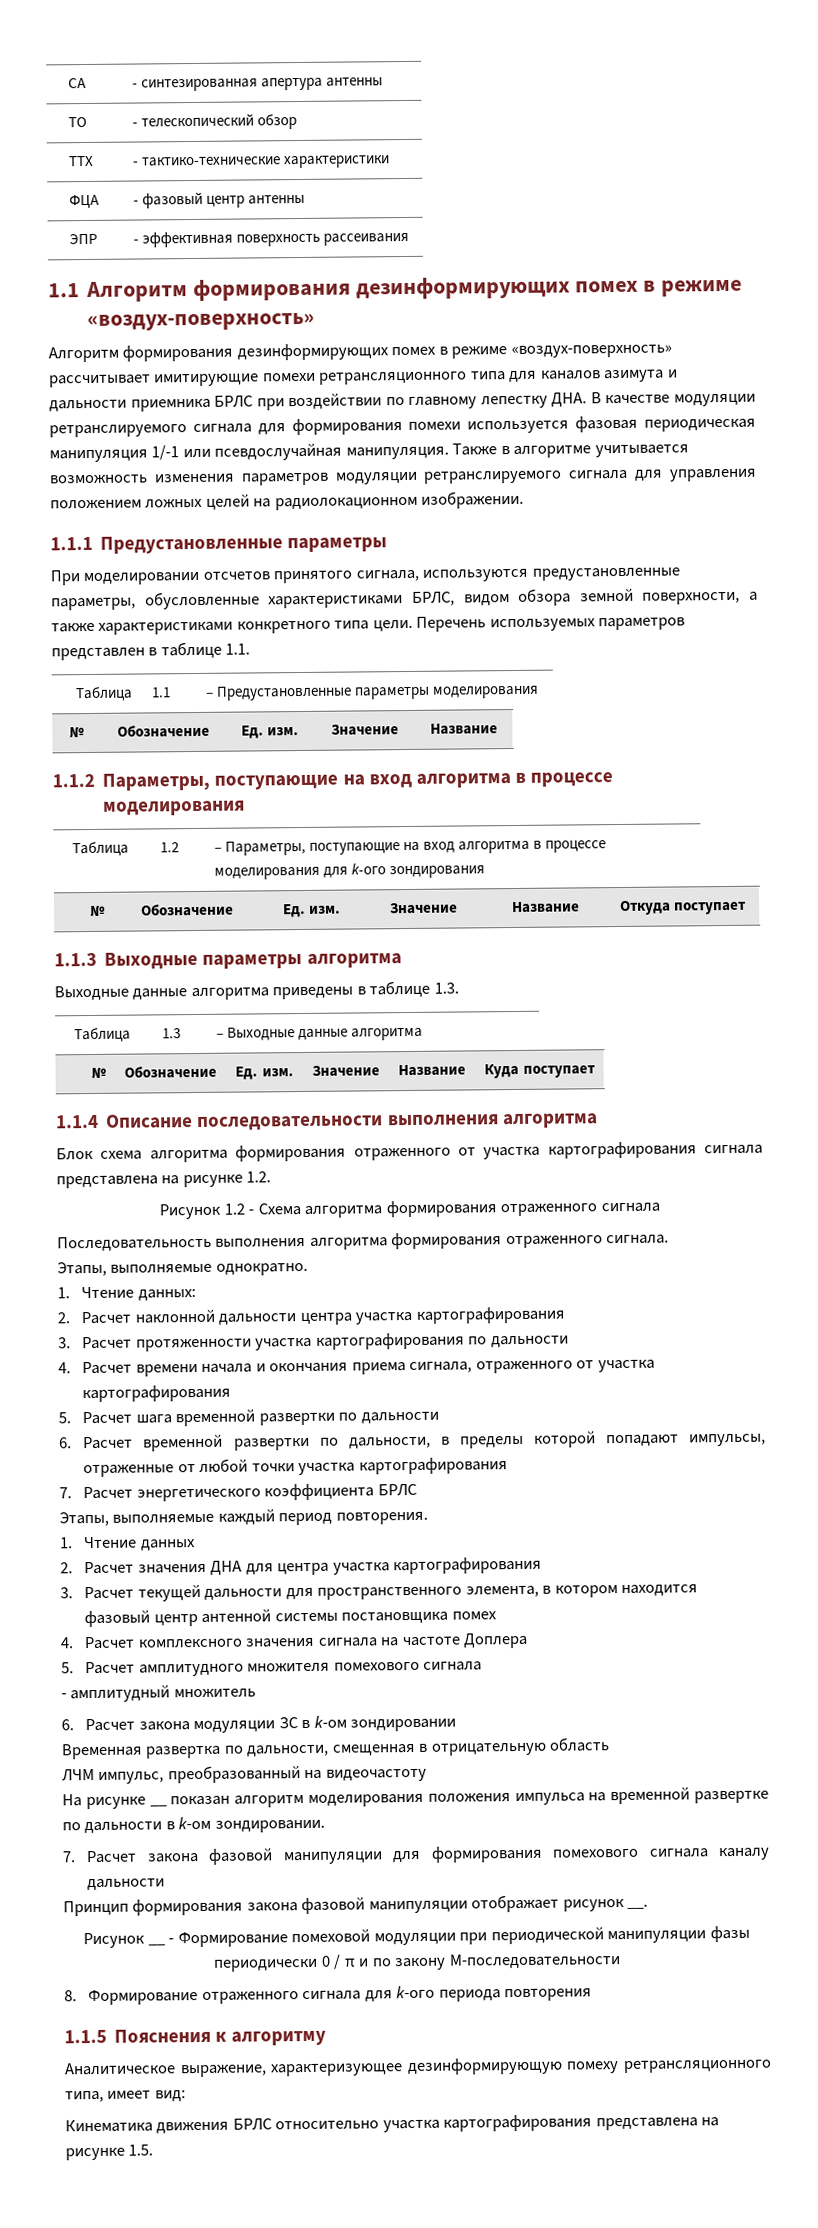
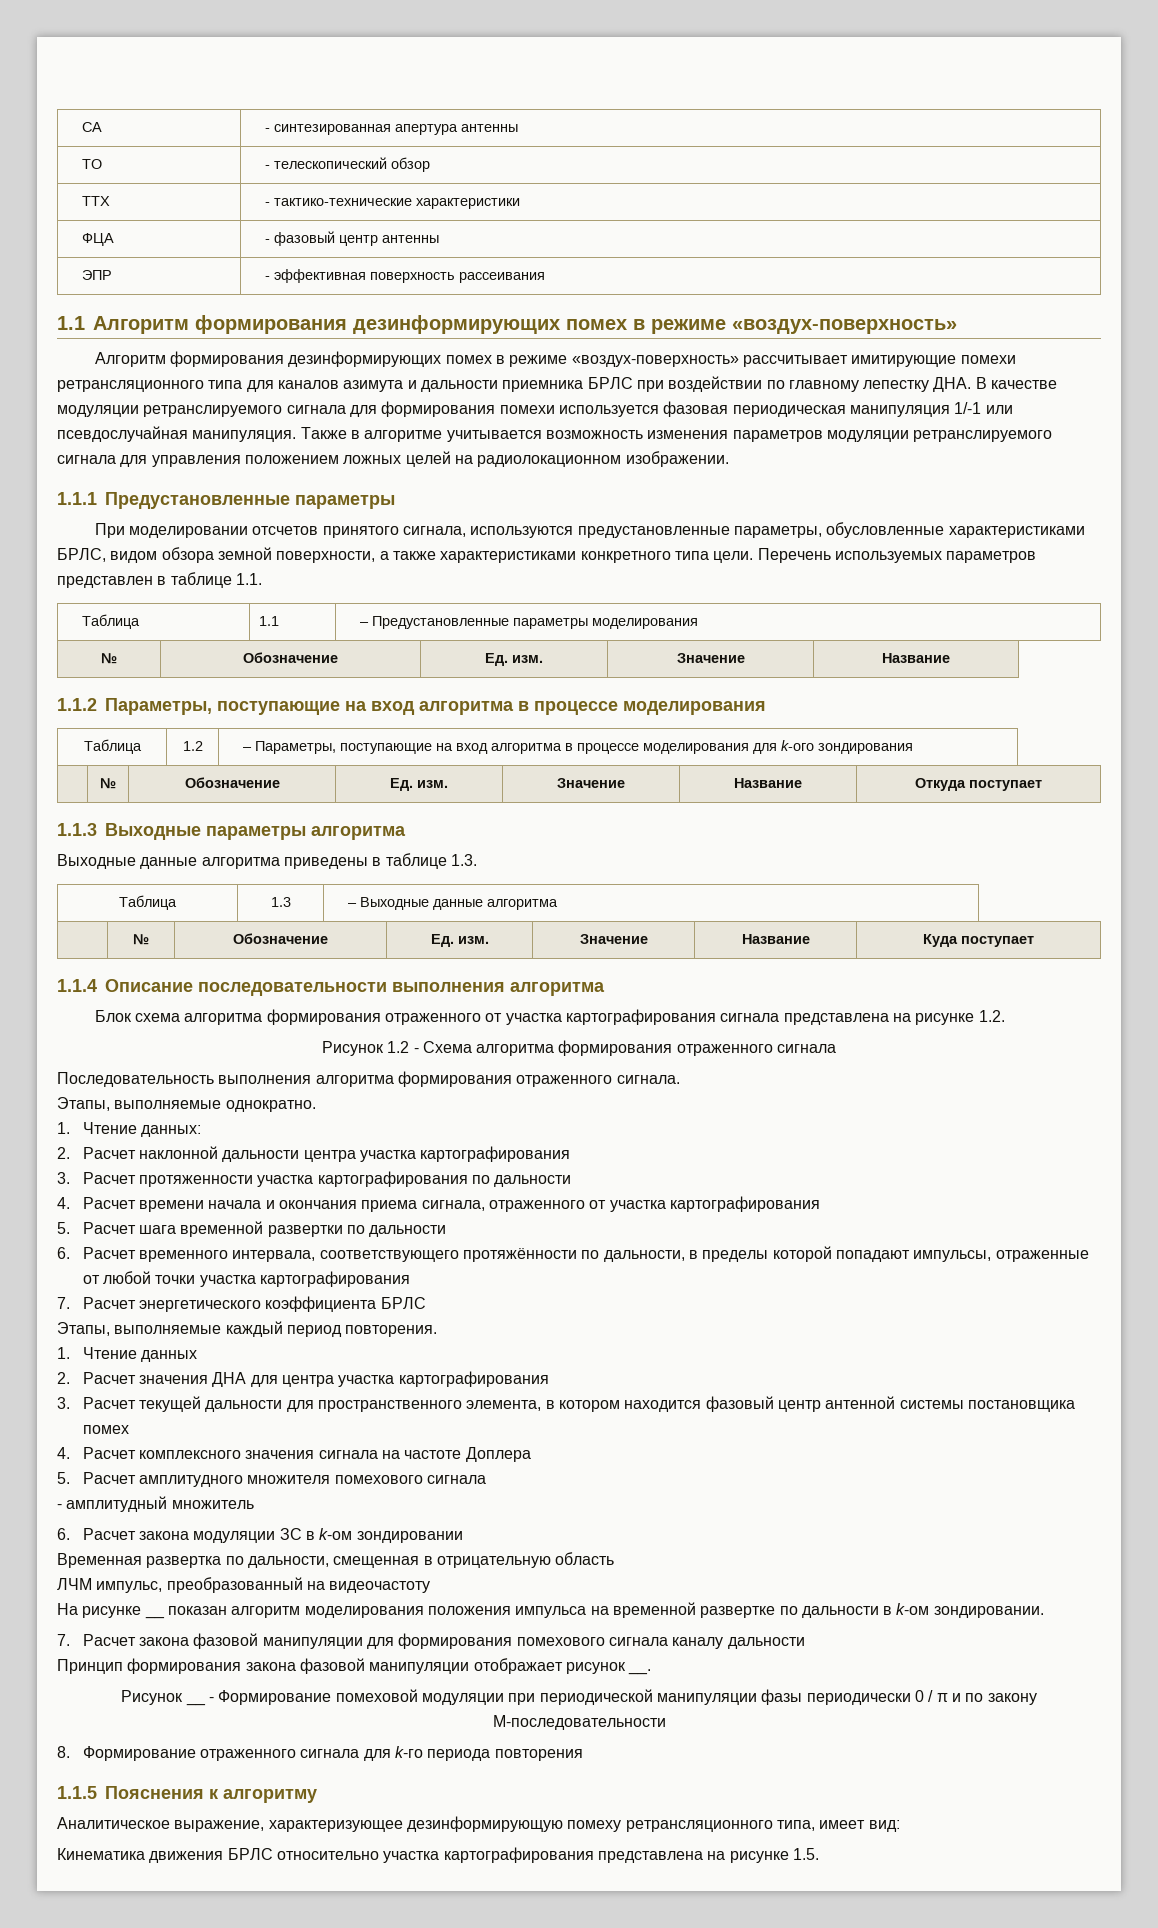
- 6. Расчет временной развертки по дальности, в пределы которой попадают импульсы, отраженные от любой точки участка картографирования
+ 6. Расчет временного интервала, соответствующего протяжённости по дальности, в пределы которой попадают импульсы, отраженные от любой точки участка картографирования
- 8. Формирование отраженного сигнала для k-ого периода повторения
+ 8. Формирование отраженного сигнала для k-го периода повторения

